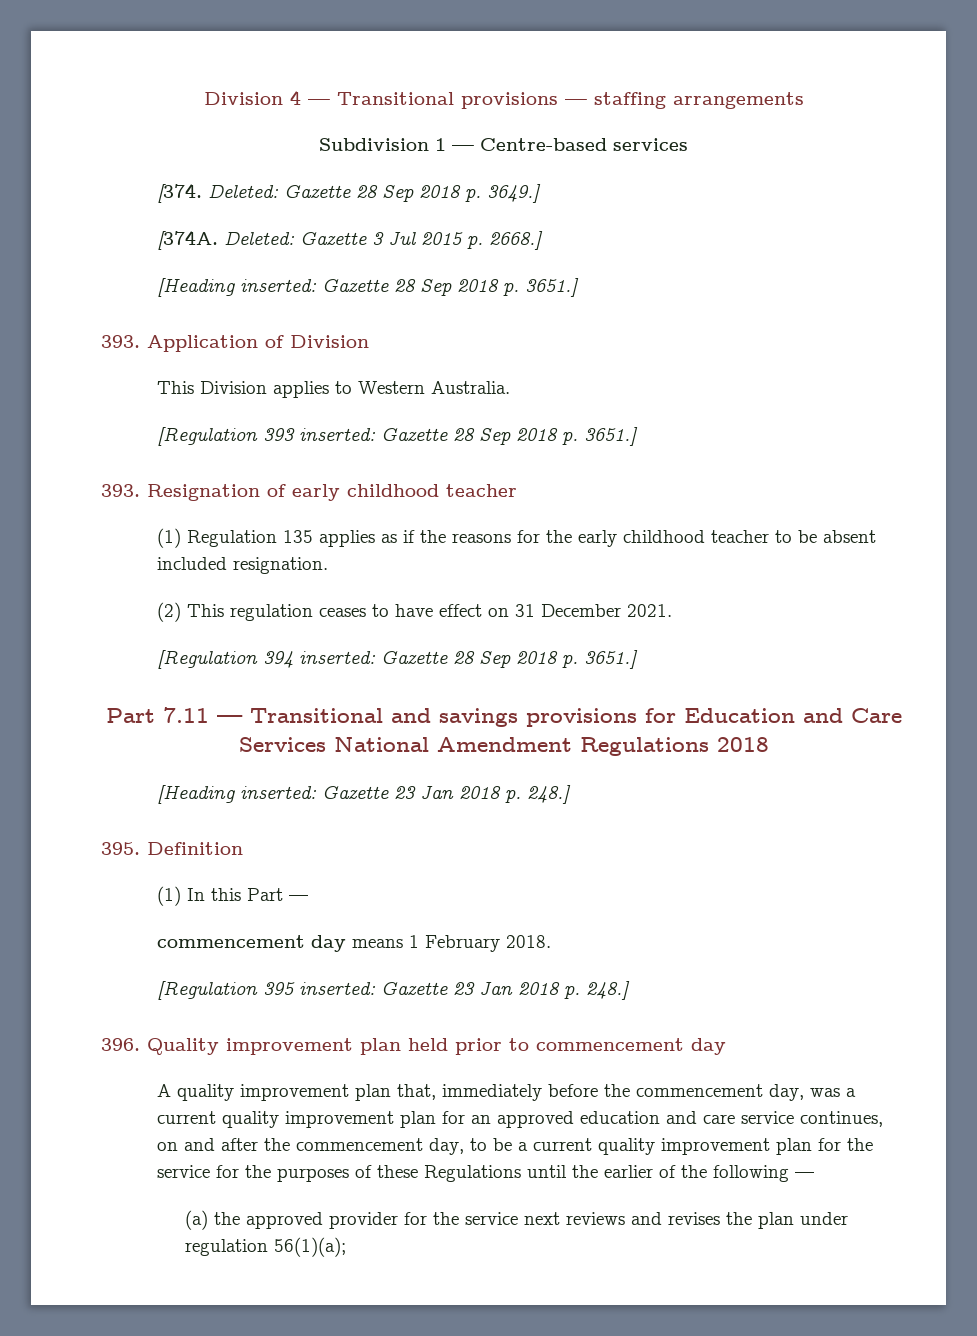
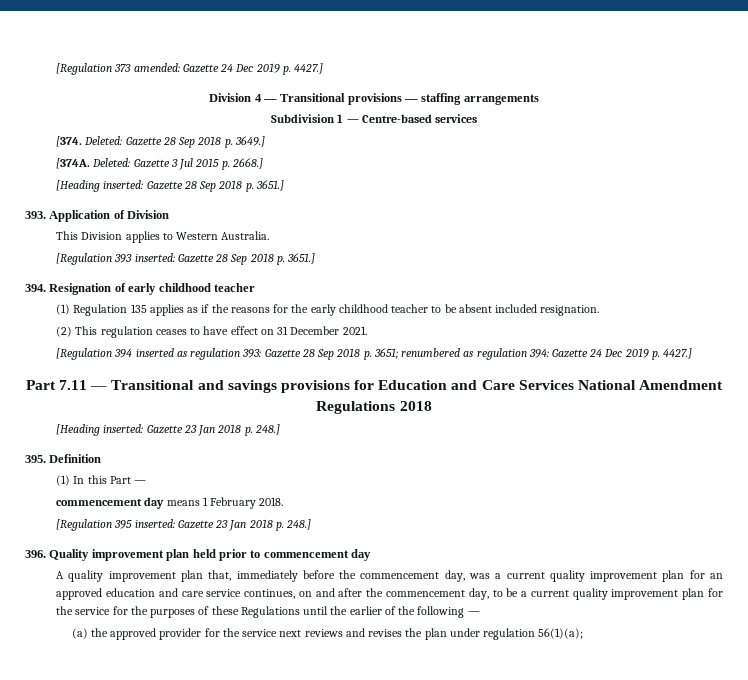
+ [Regulation 373 amended: Gazette 24 Dec 2019 p. 4427.]
- 393. Resignation of early childhood teacher
+ 394. Resignation of early childhood teacher
- [Regulation 394 inserted: Gazette 28 Sep 2018 p. 3651.]
+ [Regulation 394 inserted as regulation 393: Gazette 28 Sep 2018 p. 3651; renumbered as regulation 394: Gazette 24 Dec 2019 p. 4427.]

